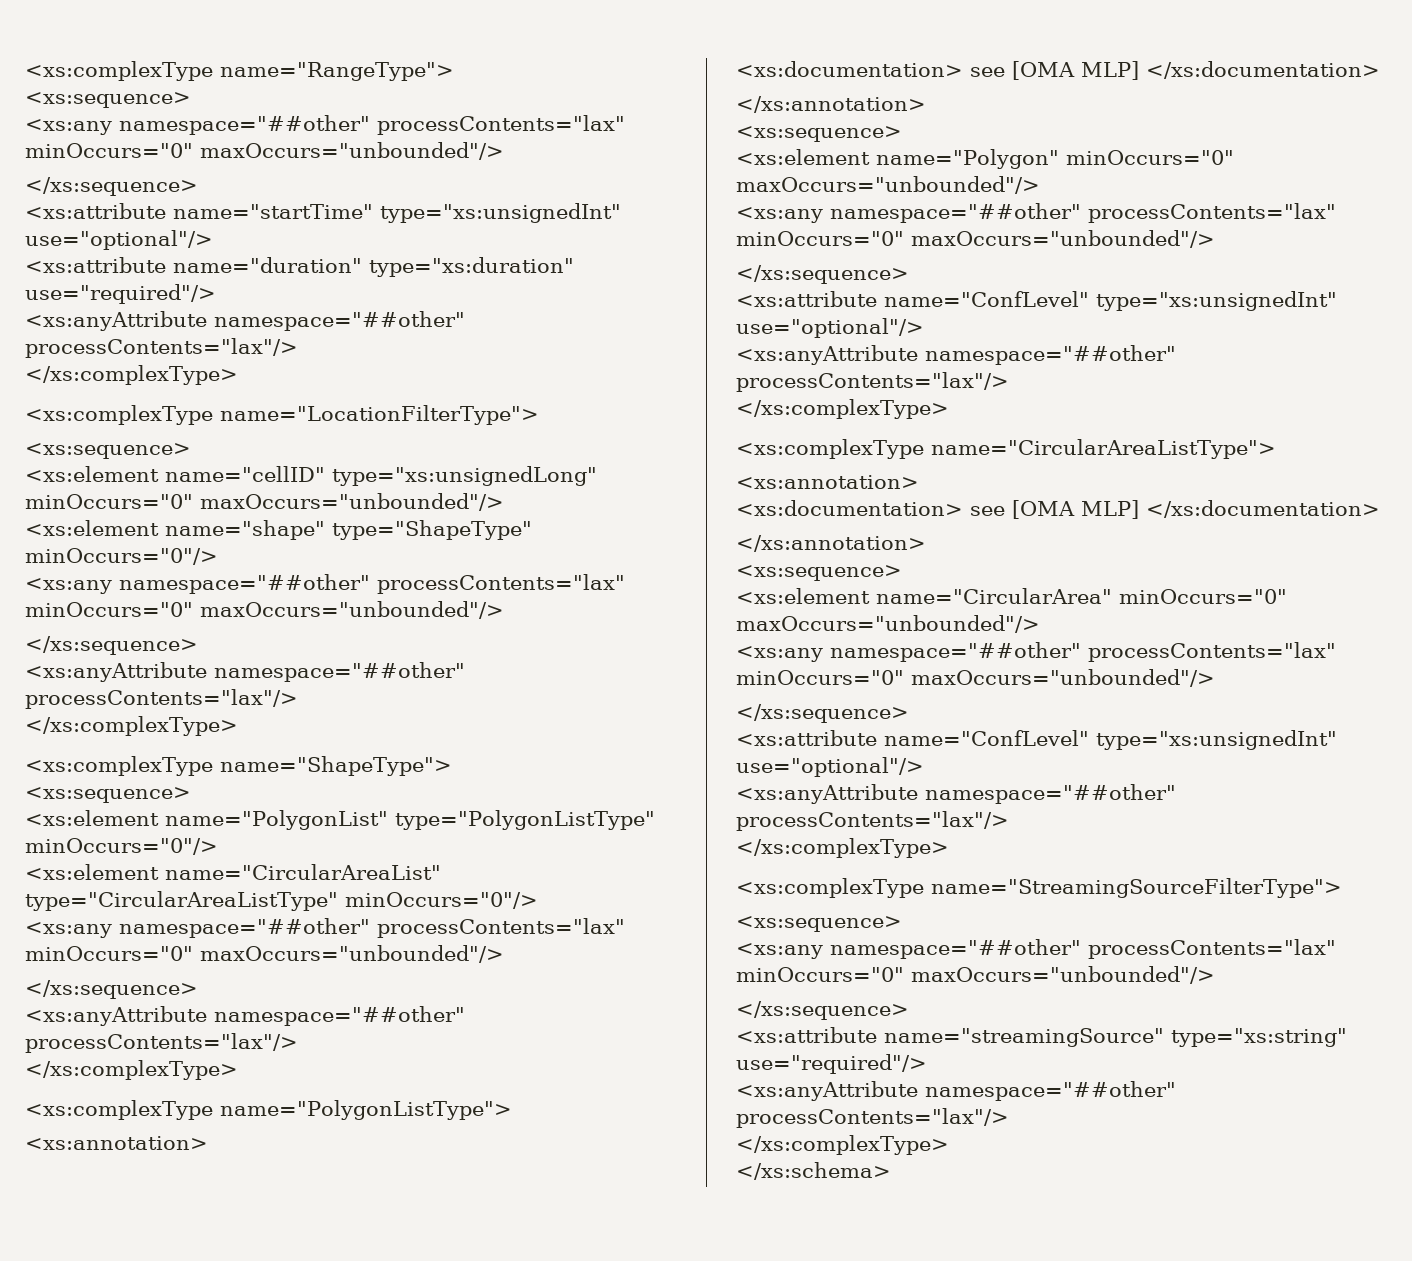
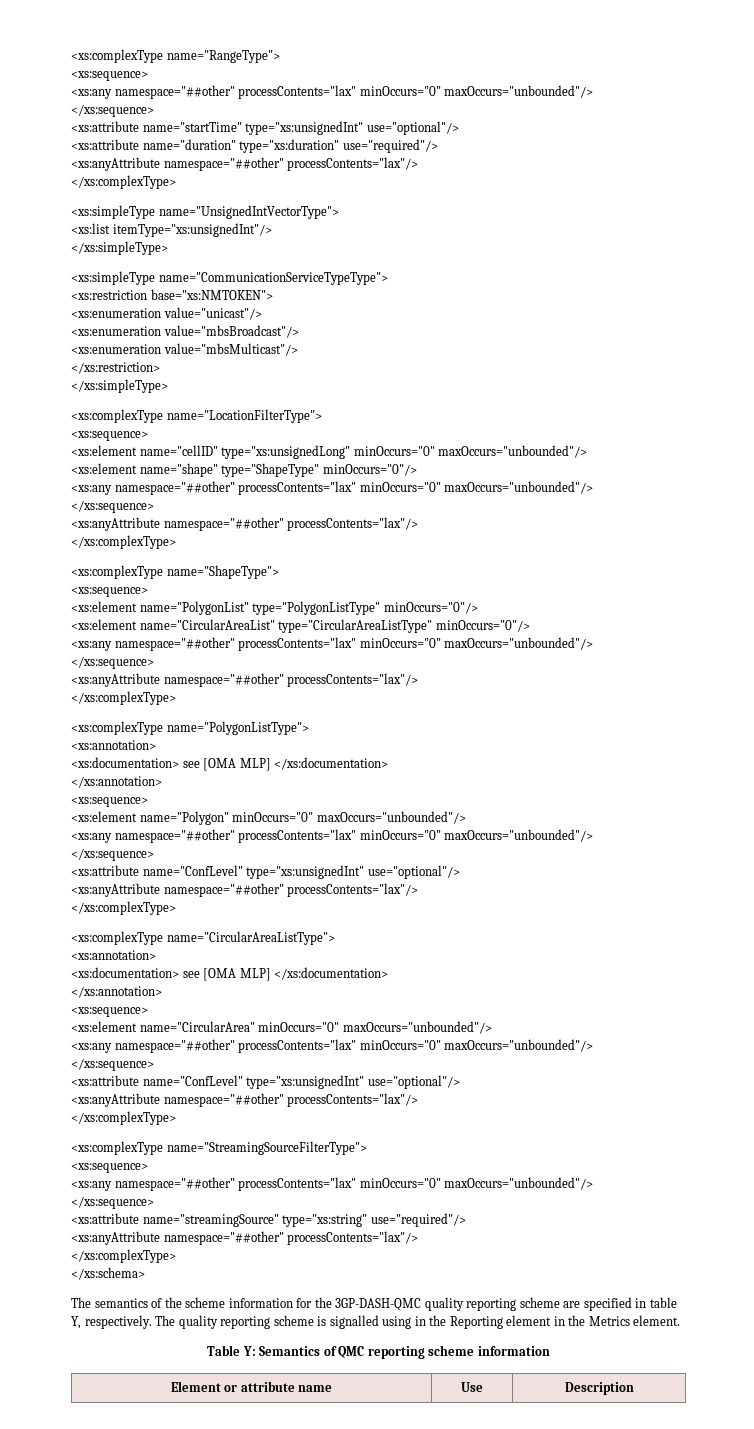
+ <xs:simpleType name="UnsignedIntVectorType">
+ <xs:list itemType="xs:unsignedInt"/>
+ </xs:simpleType>
+ <xs:simpleType name="CommunicationServiceTypeType">
+ <xs:restriction base="xs:NMTOKEN">
+ <xs:enumeration value="unicast"/>
+ <xs:enumeration value="mbsBroadcast"/>
+ <xs:enumeration value="mbsMulticast"/>
+ </xs:restriction>
+ </xs:simpleType>
+ The semantics of the scheme information for the 3GP-DASH-QMC quality reporting scheme are specified in table Y, respectively. The quality reporting scheme is signalled using in the Reporting element in the Metrics element.
+ Table Y: Semantics of QMC reporting scheme information
+ Element or attribute name | Use | Description

